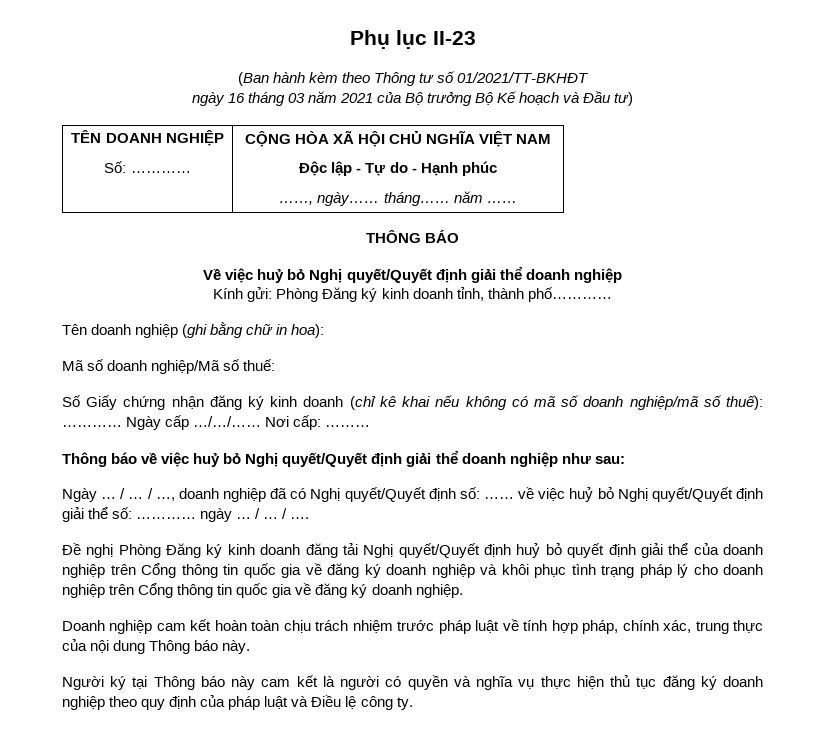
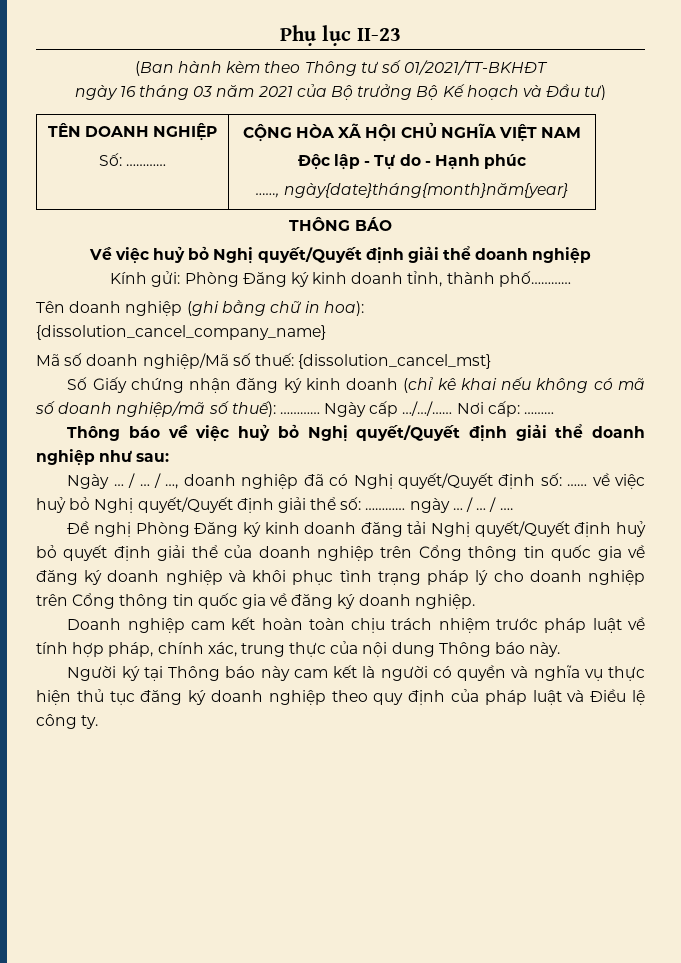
  TÊN DOANH NGHIỆP
  Số: ………… | CỘNG HÒA XÃ HỘI CHỦ NGHĨA VIỆT NAM
  Độc lập - Tự do - Hạnh phúc
- ……, ngày…… tháng…… năm ……
+ ……, ngày{date}tháng{month}năm{year}
- Tên doanh nghiệp (ghi bằng chữ in hoa):
+ Tên doanh nghiệp (ghi bằng chữ in hoa): {dissolution_cancel_company_name}
- Mã số doanh nghiệp/Mã số thuế:
+ Mã số doanh nghiệp/Mã số thuế: {dissolution_cancel_mst}

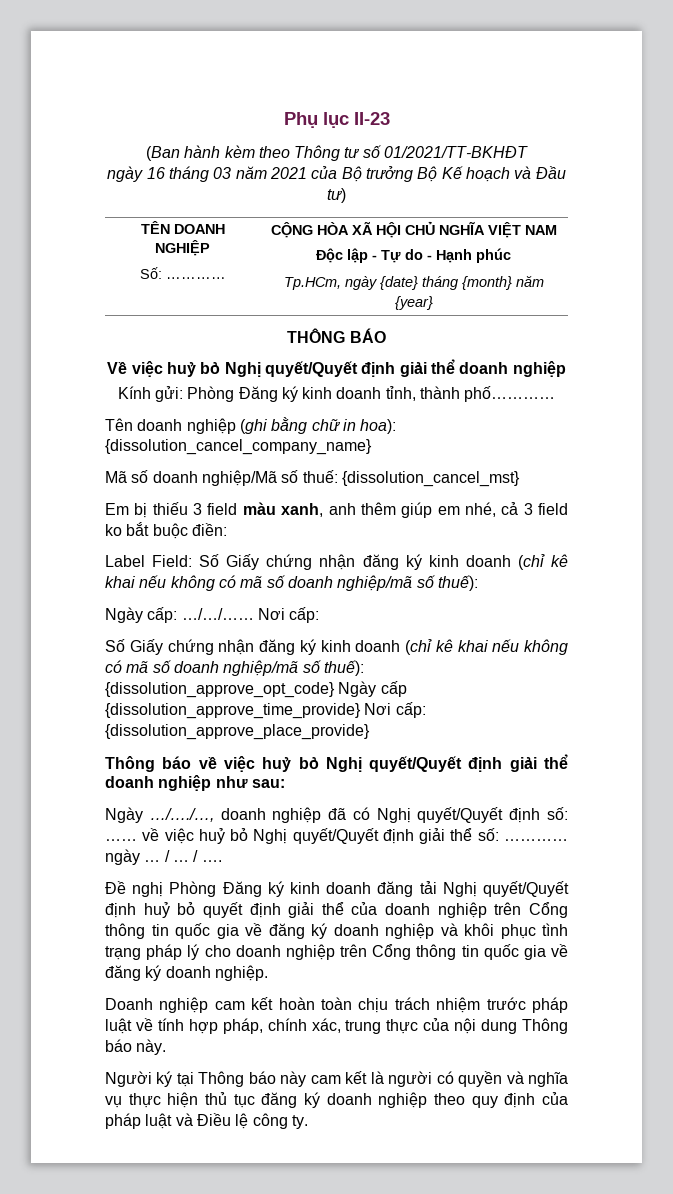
  TÊN DOANH NGHIỆP
  Số: ………… | CỘNG HÒA XÃ HỘI CHỦ NGHĨA VIỆT NAM
  Độc lập - Tự do - Hạnh phúc
- ……, ngày{date}tháng{month}năm{year}
+ Tp.HCm, ngày {date} tháng {month} năm {year}
- Số Giấy chứng nhận đăng ký kinh doanh (chỉ kê khai nếu không có mã số doanh nghiệp/mã số thuế): ………… Ngày cấp …/…/…… Nơi cấp: ………
+ Em bị thiếu 3 field màu xanh, anh thêm giúp em nhé, cả 3 field ko bắt buộc điền:
+ Label Field: Số Giấy chứng nhận đăng ký kinh doanh (chỉ kê khai nếu không có mã số doanh nghiệp/mã số thuế):
+ Ngày cấp: …/…/…… Nơi cấp:
+ Số Giấy chứng nhận đăng ký kinh doanh (chỉ kê khai nếu không có mã số doanh nghiệp/mã số thuế): {dissolution_approve_opt_code} Ngày cấp {dissolution_approve_time_provide} Nơi cấp: {dissolution_approve_place_provide}
- Ngày … / … / …, doanh nghiệp đã có Nghị quyết/Quyết định số: …… về việc huỷ bỏ Nghị quyết/Quyết định giải thể số: ………… ngày …
+ Ngày …/…./…, doanh nghiệp đã có Nghị quyết/Quyết định số: …… về việc huỷ bỏ Nghị quyết/Quyết định giải thể số: ………… ngày …

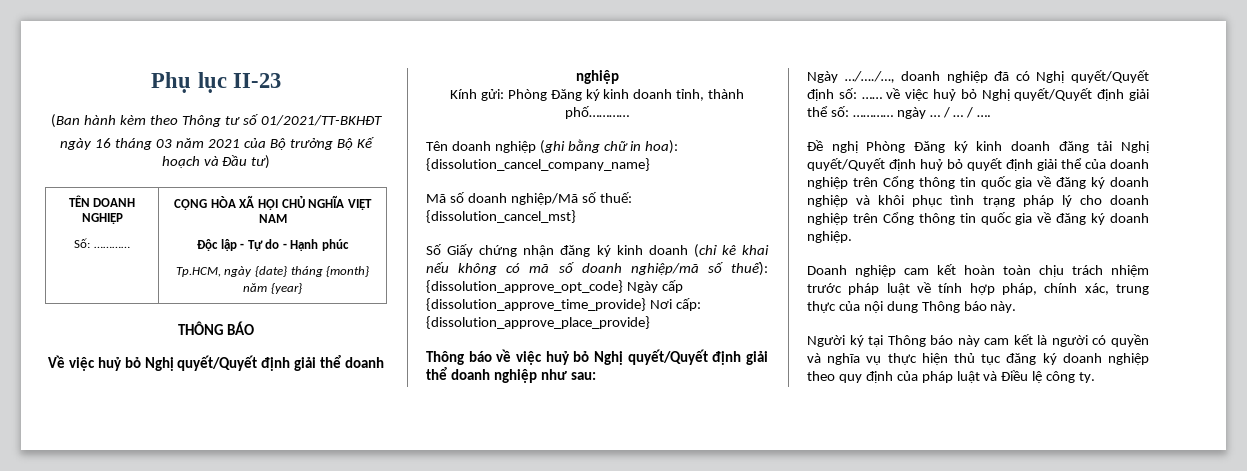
  TÊN DOANH NGHIỆP
  Số: ………… | CỘNG HÒA XÃ HỘI CHỦ NGHĨA VIỆT NAM
  Độc lập - Tự do - Hạnh phúc
- Tp.HCm, ngày {date} tháng {month} năm {year}
+ Tp.HCM, ngày {date} tháng {month} năm {year}
- Em bị thiếu 3 field màu xanh, anh thêm giúp em nhé, cả 3 field ko bắt buộc điền:
- Label Field: Số Giấy chứng nhận đăng ký kinh doanh (chỉ kê khai nếu không có mã số doanh nghiệp/mã số thuế):
- Ngày cấp: …/…/…… Nơi cấp:

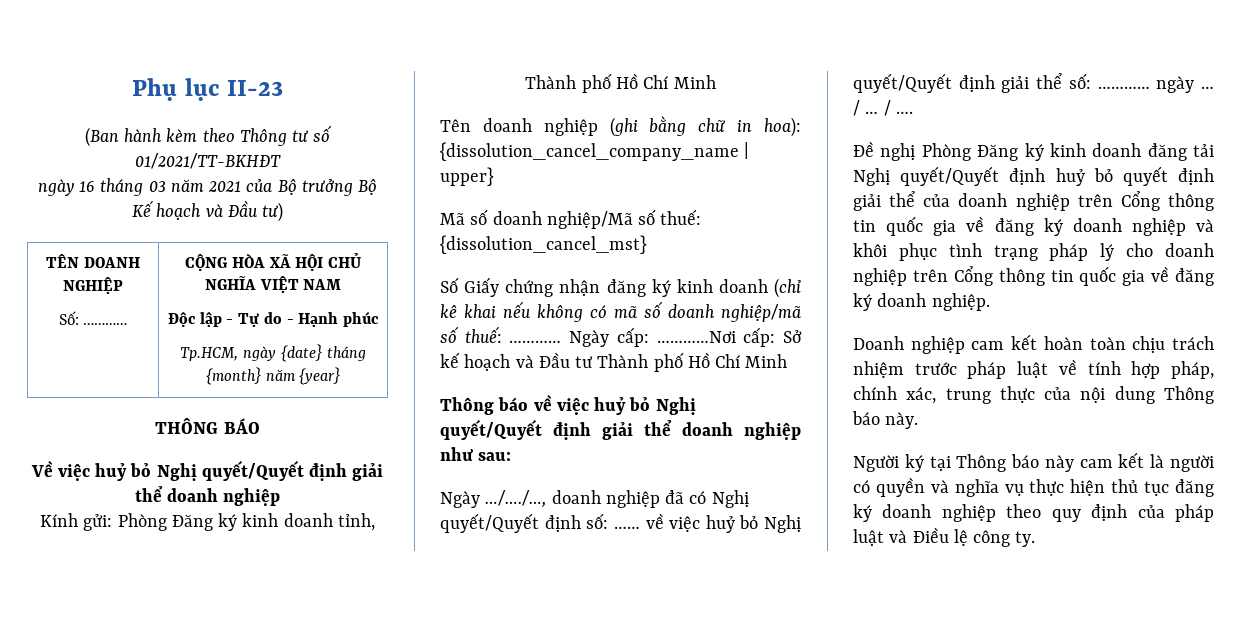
- Kính gửi: Phòng Đăng ký kinh doanh tỉnh, thành phố…………
+ Kính gửi: Phòng Đăng ký kinh doanh tỉnh, Thành phố Hồ Chí Minh
- Tên doanh nghiệp (ghi bằng chữ in hoa): {dissolution_cancel_company_name}
+ Tên doanh nghiệp (ghi bằng chữ in hoa): {dissolution_cancel_company_name | upper}
- Số Giấy chứng nhận đăng ký kinh doanh (chỉ kê khai nếu không có mã số doanh nghiệp/mã số thuế): {dissolution_approve_opt_code} Ngày cấp {dissolution_approve_time_provide} Nơi cấp: {dissolution_approve_place_provide}
+ Số Giấy chứng nhận đăng ký kinh doanh (chỉ kê khai nếu không có mã số doanh nghiệp/mã số thuế: ………… Ngày cấp: …………Nơi cấp: Sở kế hoạch và Đầu tư Thành phố Hồ Chí Minh

